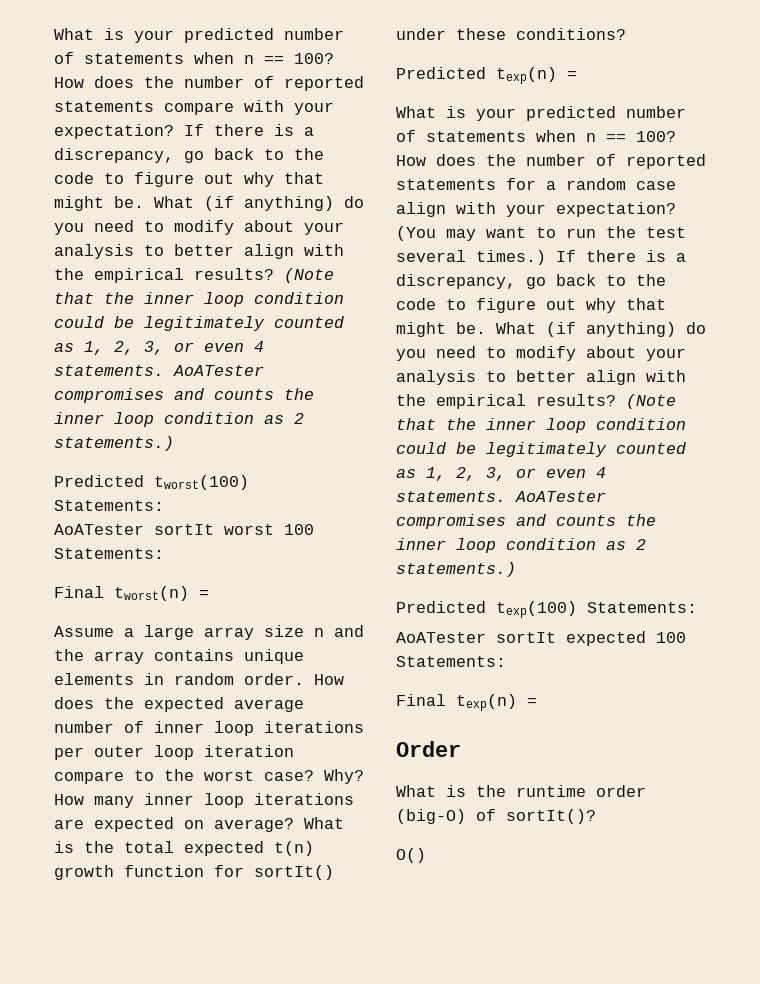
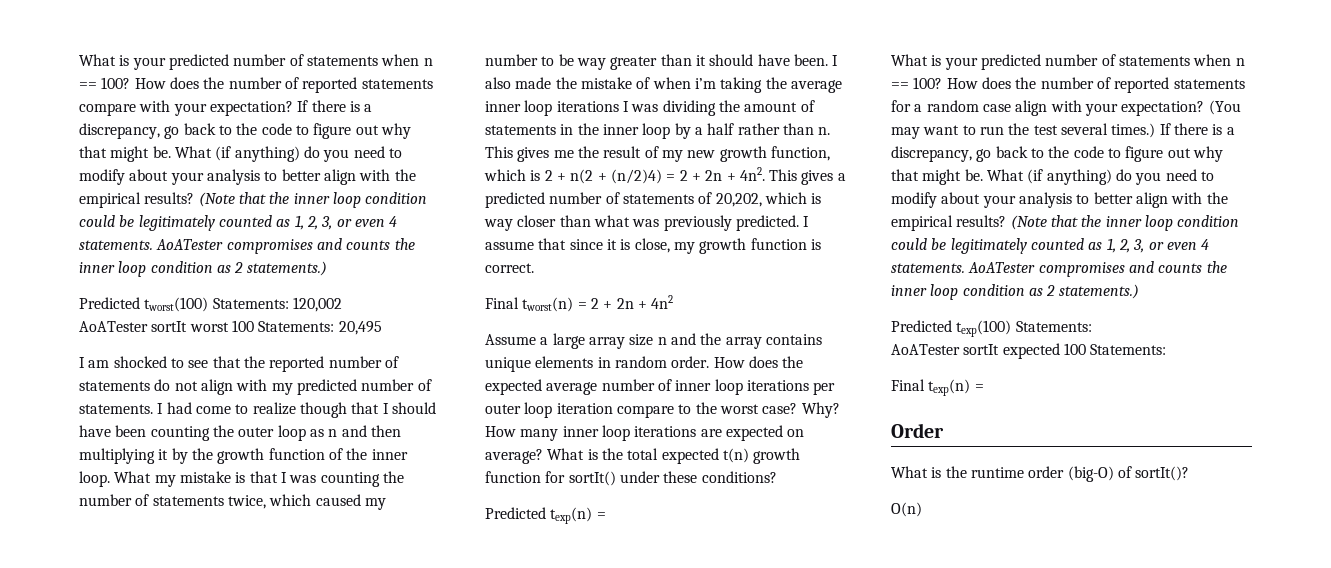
- Predicted tworst(100) Statements:
+ Predicted tworst(100) Statements: 120,002
- AoATester sortIt worst 100 Statements:
- Final tworst(n) =
+ AoATester sortIt worst 100 Statements: 20,495
+ I am shocked to see that the reported number of statements do not align with my predicted number of statements. I had come to realize though that I should have been counting the outer loop as n and then multiplying it by the growth function of the inner loop. What my mistake is that I was counting the number of statements twice, which caused my number to be way greater than it should have been. I also made the mistake of when i’m taking the average inner loop iterations I was dividing the amount of statements in the inner loop by a half rather than n. This gives me the result of my new growth function, which is 2 + n(2 + (n/2)4) = 2 + 2n + 4n2. This gives a predicted number of statements of 20,202, which is way closer than what was previously predicted. I assume that since it is close, my growth function is correct.
+ Final tworst(n) = 2 + 2n + 4n2
- O()
+ O(n)

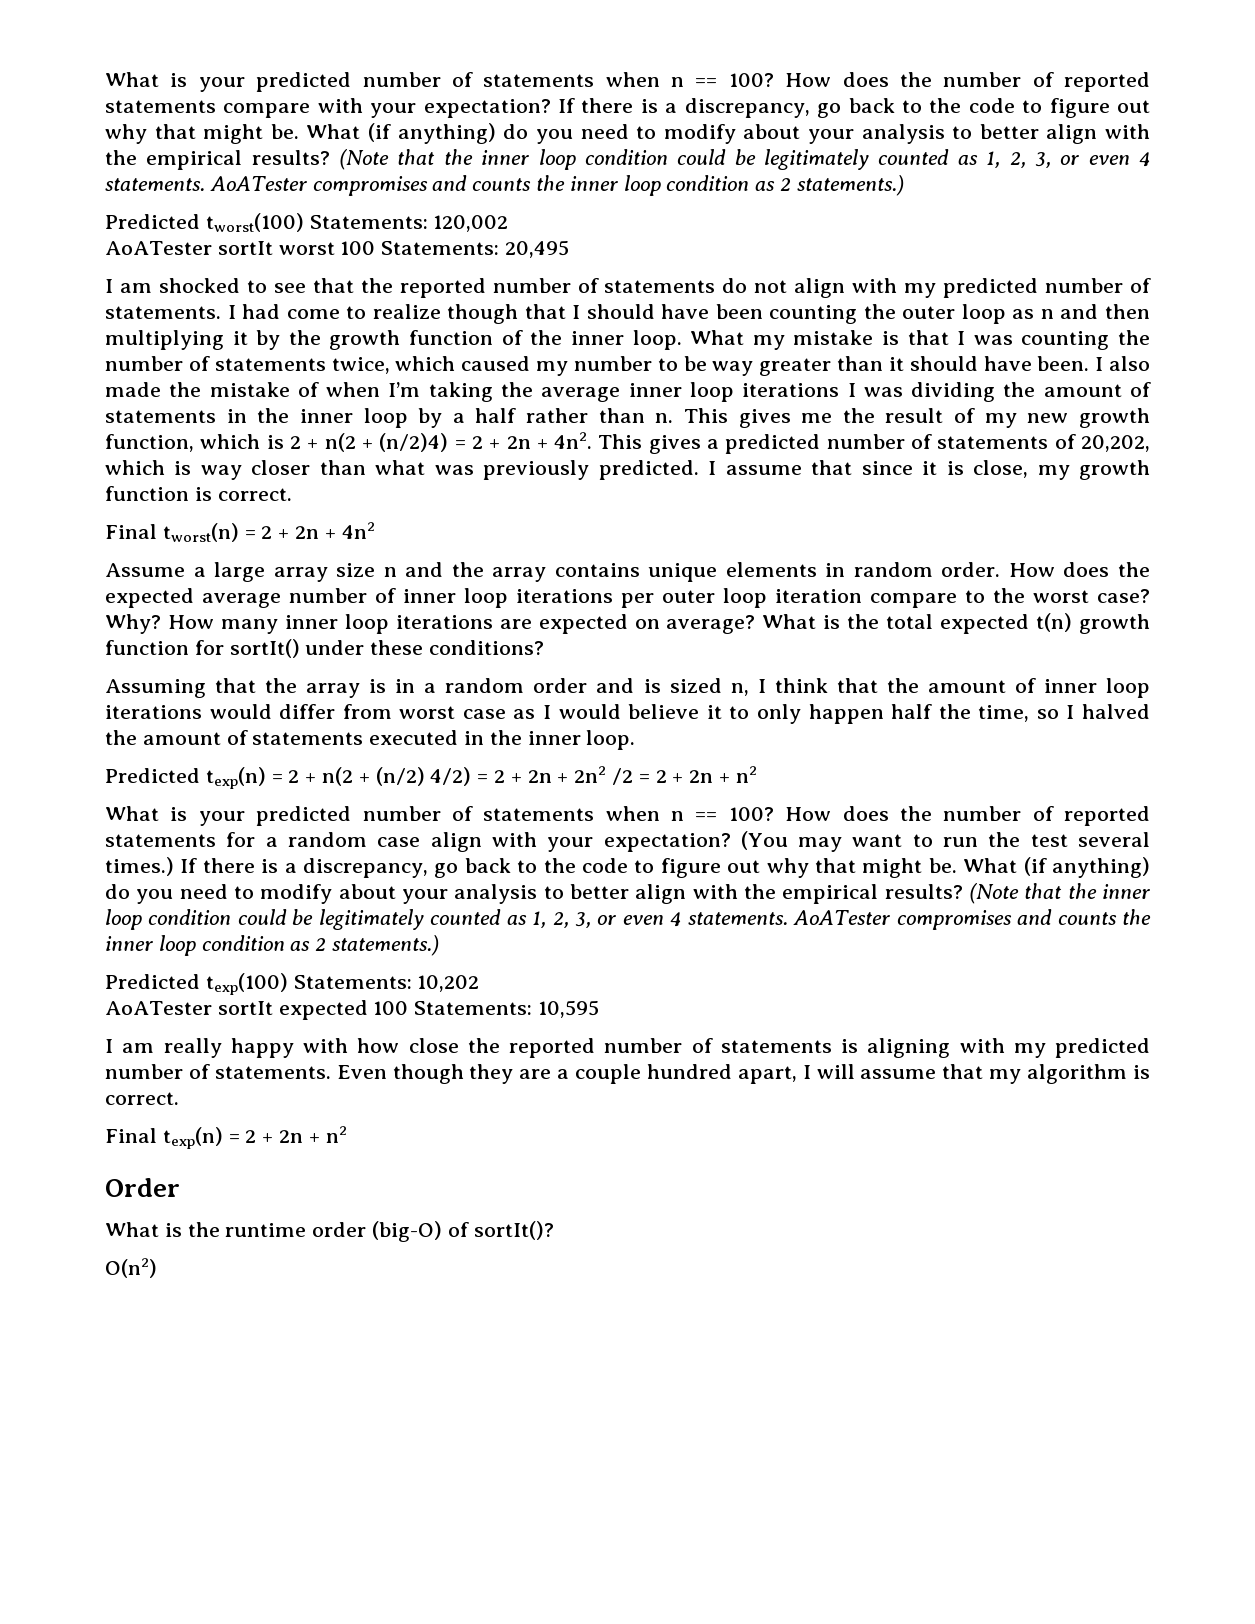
- I also made the mistake of when i’m taking the average inner loop iterations I was dividing the amount of statements in the inner loop by a half rather than n.
+ I also made the mistake of when I’m taking the average inner loop iterations I was dividing the amount of statements in the inner loop by a half rather than n.
- Predicted texp(n) =
+ Assuming that the array is in a random order and is sized n, I think that the amount of inner loop iterations would differ from worst case as I would believe it to only happen half the time, so I halved the amount of statements executed in the inner loop.
+ Predicted texp(n) = 2 + n(2 + (n/2) 4/2) = 2 + 2n + 2n2 /2 = 2 + 2n + n2
- Predicted texp(100) Statements:
+ Predicted texp(100) Statements: 10,202
- AoATester sortIt expected 100 Statements:
- Final texp(n) =
+ AoATester sortIt expected 100 Statements: 10,595
+ I am really happy with how close the reported number of statements is aligning with my predicted number of statements. Even though they are a couple hundred apart, I will assume that my algorithm is correct.
+ Final texp(n) = 2 + 2n + n2
- O(n)
+ O(n2)

